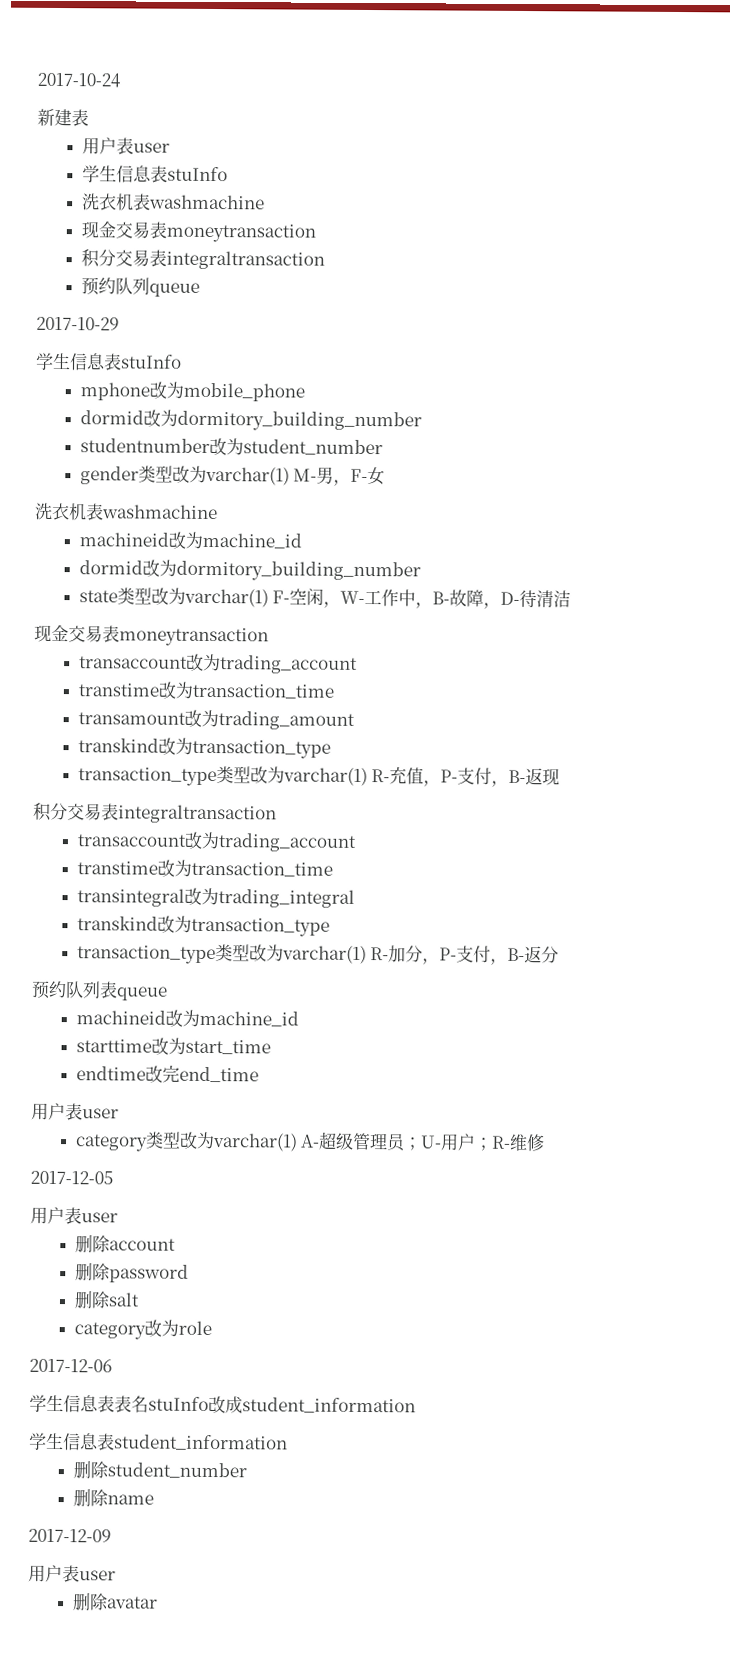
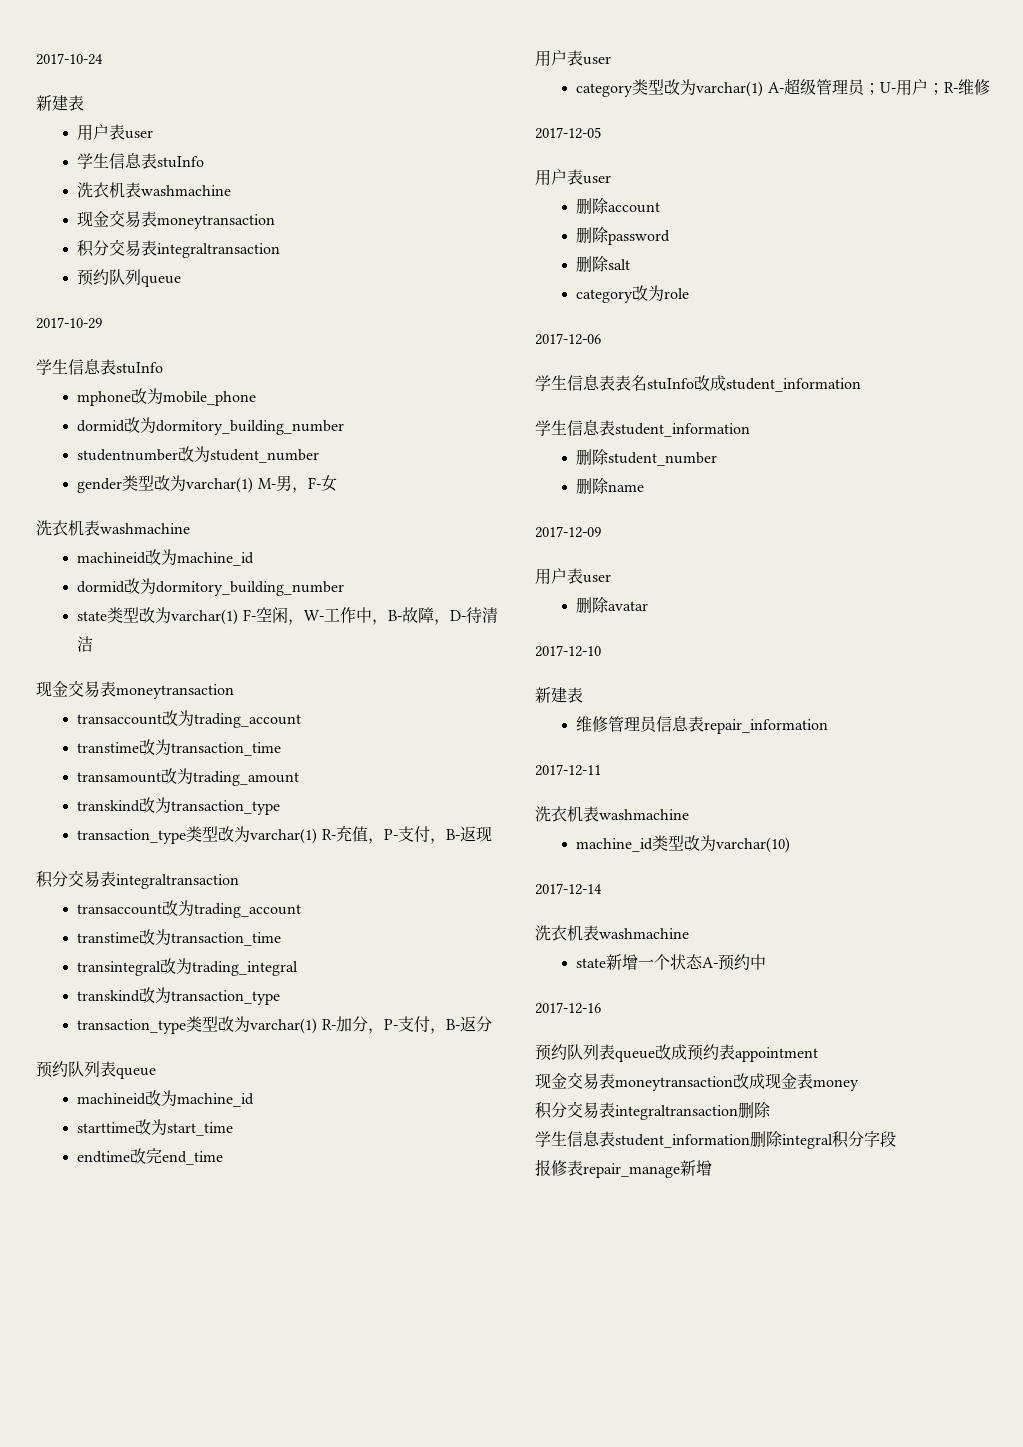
+ 2017-12-10
+ 新建表
+ 维修管理员信息表repair_information
+ 2017-12-11
+ 洗衣机表washmachine
+ machine_id类型改为varchar(10)
+ 2017-12-14
+ 洗衣机表washmachine
+ state新增一个状态A-预约中
+ 2017-12-16
+ 预约队列表queue改成预约表appointment
+ 现金交易表moneytransaction改成现金表money
+ 积分交易表integraltransaction删除
+ 学生信息表student_information删除integral积分字段
+ 报修表repair_manage新增

